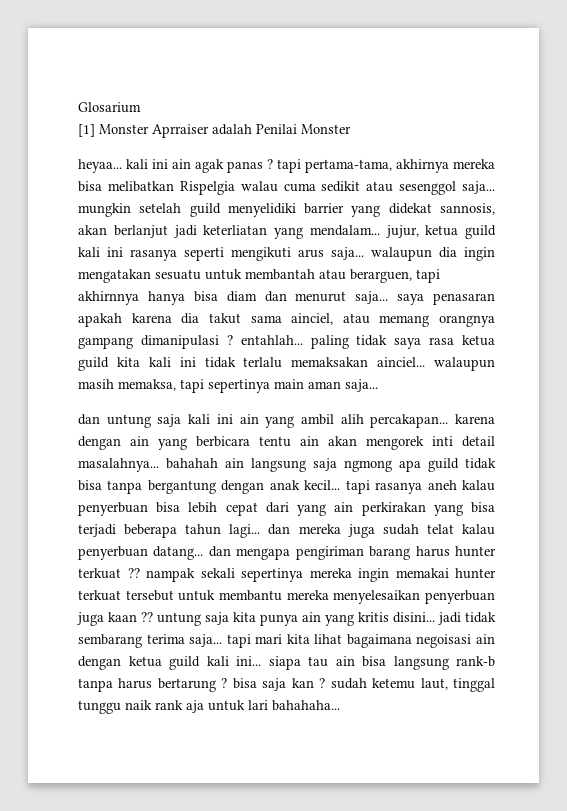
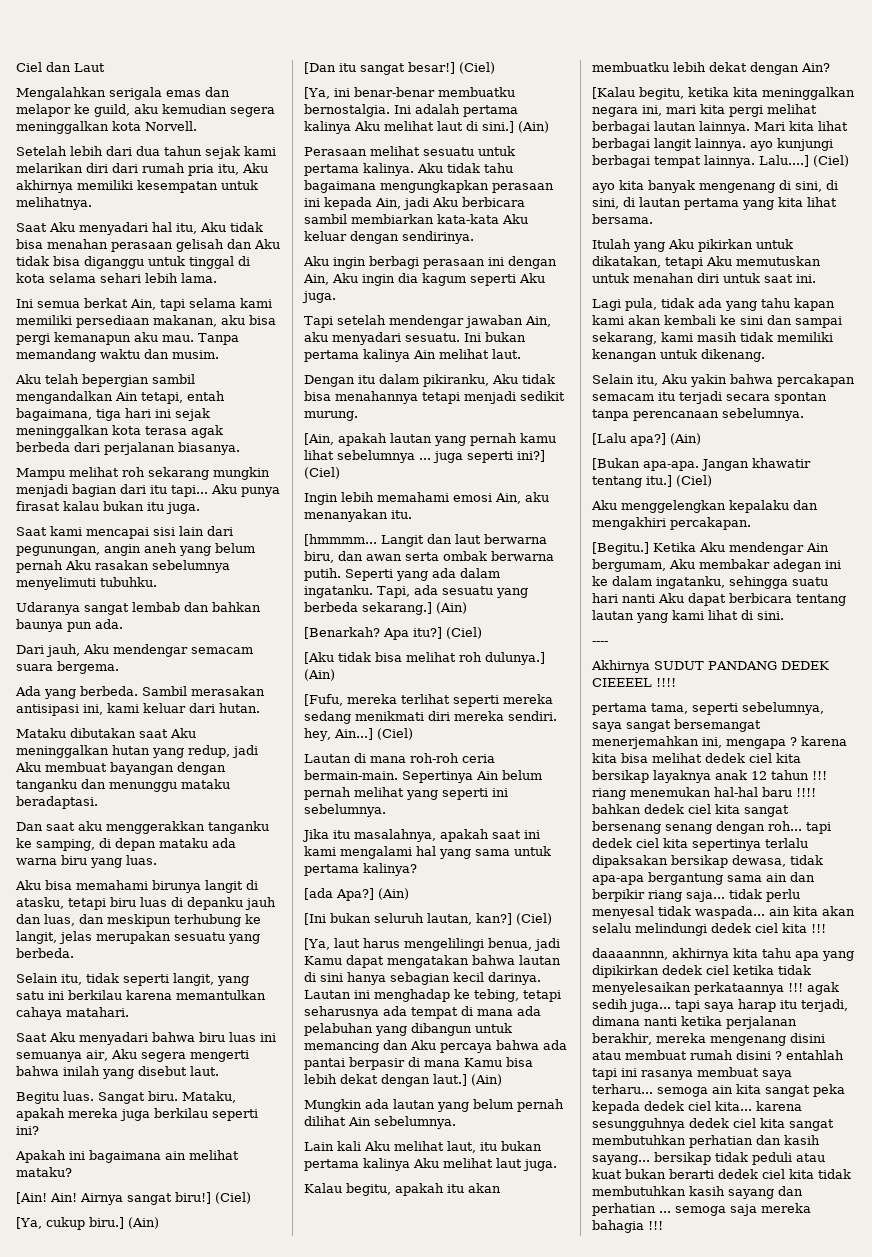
- Glosarium
- [1] Monster Aprraiser adalah Penilai Monster
- heyaa... kali ini ain agak panas ? tapi pertama-tama, akhirnya mereka bisa melibatkan Rispelgia walau cuma sedikit atau sesenggol saja... mungkin setelah guild menyelidiki barrier yang didekat sannosis, akan berlanjut jadi keterliatan yang mendalam... jujur, ketua guild kali ini rasanya seperti mengikuti arus saja... walaupun dia ingin mengatakan sesuatu untuk membantah atau berarguen, tapi akhirnnya hanya bisa diam dan menurut saja... saya penasaran apakah karena dia takut sama ainciel, atau memang orangnya gampang dimanipulasi ? entahlah... paling tidak saya rasa ketua guild kita kali ini tidak terlalu memaksakan ainciel... walaupun masih memaksa, tapi sepertinya main aman saja...
- dan untung saja kali ini ain yang ambil alih percakapan... karena dengan ain yang berbicara tentu ain akan mengorek inti detail masalahnya... bahahah ain langsung saja ngmong apa guild tidak bisa tanpa bergantung dengan anak kecil... tapi rasanya aneh kalau penyerbuan bisa lebih cepat dari yang ain perkirakan yang bisa terjadi beberapa tahun lagi... dan mereka juga sudah telat kalau penyerbuan datang... dan mengapa pengiriman barang harus hunter terkuat ?? nampak sekali sepertinya mereka ingin memakai hunter terkuat tersebut untuk membantu mereka menyelesaikan penyerbuan juga kaan ?? untung saja kita punya ain yang kritis disini... jadi tidak sembarang terima saja... tapi mari kita lihat bagaimana negoisasi ain dengan ketua guild kali ini... siapa tau ain bisa langsung rank-b tanpa harus bertarung ? bisa saja kan ? sudah ketemu laut, tinggal tunggu naik rank aja untuk lari bahahaha...
+ Ciel dan Laut
+ Mengalahkan serigala emas dan melapor ke guild, aku kemudian segera meninggalkan kota Norvell.
+ Setelah lebih dari dua tahun sejak kami melarikan diri dari rumah pria itu, Aku akhirnya memiliki kesempatan untuk melihatnya.
+ Saat Aku menyadari hal itu, Aku tidak bisa menahan perasaan gelisah dan Aku tidak bisa diganggu untuk tinggal di kota selama sehari lebih lama.
+ Ini semua berkat Ain, tapi selama kami memiliki persediaan makanan, aku bisa pergi kemanapun aku mau. Tanpa memandang waktu dan musim.
+ Aku telah bepergian sambil mengandalkan Ain tetapi, entah bagaimana, tiga hari ini sejak meninggalkan kota terasa agak berbeda dari perjalanan biasanya.
+ Mampu melihat roh sekarang mungkin menjadi bagian dari itu tapi... Aku punya firasat kalau bukan itu juga.
+ Saat kami mencapai sisi lain dari pegunungan, angin aneh yang belum pernah Aku rasakan sebelumnya menyelimuti tubuhku.
+ Udaranya sangat lembab dan bahkan baunya pun ada.
+ Dari jauh, Aku mendengar semacam suara bergema.
+ Ada yang berbeda. Sambil merasakan antisipasi ini, kami keluar dari hutan.
+ Mataku dibutakan saat Aku meninggalkan hutan yang redup, jadi Aku membuat bayangan dengan tanganku dan menunggu mataku beradaptasi.
+ Dan saat aku menggerakkan tanganku ke samping, di depan mataku ada warna biru yang luas.
+ Aku bisa memahami birunya langit di atasku, tetapi biru luas di depanku jauh dan luas, dan meskipun terhubung ke langit, jelas merupakan sesuatu yang berbeda.
+ Selain itu, tidak seperti langit, yang satu ini berkilau karena memantulkan cahaya matahari.
+ Saat Aku menyadari bahwa biru luas ini semuanya air, Aku segera mengerti bahwa inilah yang disebut laut.
+ Begitu luas. Sangat biru. Mataku, apakah mereka juga berkilau seperti ini?
+ Apakah ini bagaimana ain melihat mataku?
+ [Ain! Ain! Airnya sangat biru!] (Ciel)
+ [Ya, cukup biru.] (Ain)
+ [Dan itu sangat besar!] (Ciel)
+ [Ya, ini benar-benar membuatku bernostalgia. Ini adalah pertama kalinya Aku melihat laut di sini.] (Ain)
+ Perasaan melihat sesuatu untuk pertama kalinya. Aku tidak tahu bagaimana mengungkapkan perasaan ini kepada Ain, jadi Aku berbicara sambil membiarkan kata-kata Aku keluar dengan sendirinya.
+ Aku ingin berbagi perasaan ini dengan Ain, Aku ingin dia kagum seperti Aku juga.
+ Tapi setelah mendengar jawaban Ain, aku menyadari sesuatu. Ini bukan pertama kalinya Ain melihat laut.
+ Dengan itu dalam pikiranku, Aku tidak bisa menahannya tetapi menjadi sedikit murung.
+ [Ain, apakah lautan yang pernah kamu lihat sebelumnya ... juga seperti ini?] (Ciel)
+ Ingin lebih memahami emosi Ain, aku menanyakan itu.
+ [hmmmm... Langit dan laut berwarna biru, dan awan serta ombak berwarna putih. Seperti yang ada dalam ingatanku. Tapi, ada sesuatu yang berbeda sekarang.] (Ain)
+ [Benarkah? Apa itu?] (Ciel)
+ [Aku tidak bisa melihat roh dulunya.] (Ain)
+ [Fufu, mereka terlihat seperti mereka sedang menikmati diri mereka sendiri. hey, Ain...] (Ciel)
+ Lautan di mana roh-roh ceria bermain-main. Sepertinya Ain belum pernah melihat yang seperti ini sebelumnya.
+ Jika itu masalahnya, apakah saat ini kami mengalami hal yang sama untuk pertama kalinya?
+ [ada Apa?] (Ain)
+ [Ini bukan seluruh lautan, kan?] (Ciel)
+ [Ya, laut harus mengelilingi benua, jadi Kamu dapat mengatakan bahwa lautan di sini hanya sebagian kecil darinya. Lautan ini menghadap ke tebing, tetapi seharusnya ada tempat di mana ada pelabuhan yang dibangun untuk memancing dan Aku percaya bahwa ada pantai berpasir di mana Kamu bisa lebih dekat dengan laut.] (Ain)
+ Mungkin ada lautan yang belum pernah dilihat Ain sebelumnya.
+ Lain kali Aku melihat laut, itu bukan pertama kalinya Aku melihat laut juga.
+ Kalau begitu, apakah itu akan membuatku lebih dekat dengan Ain?
+ [Kalau begitu, ketika kita meninggalkan negara ini, mari kita pergi melihat berbagai lautan lainnya. Mari kita lihat berbagai langit lainnya. ayo kunjungi berbagai tempat lainnya. Lalu....] (Ciel)
+ ayo kita banyak mengenang di sini, di sini, di lautan pertama yang kita lihat bersama.
+ Itulah yang Aku pikirkan untuk dikatakan, tetapi Aku memutuskan untuk menahan diri untuk saat ini.
+ Lagi pula, tidak ada yang tahu kapan kami akan kembali ke sini dan sampai sekarang, kami masih tidak memiliki kenangan untuk dikenang.
+ Selain itu, Aku yakin bahwa percakapan semacam itu terjadi secara spontan tanpa perencanaan sebelumnya.
+ [Lalu apa?] (Ain)
+ [Bukan apa-apa. Jangan khawatir tentang itu.] (Ciel)
+ Aku menggelengkan kepalaku dan mengakhiri percakapan.
+ [Begitu.] Ketika Aku mendengar Ain bergumam, Aku membakar adegan ini ke dalam ingatanku, sehingga suatu hari nanti Aku dapat berbicara tentang lautan yang kami lihat di sini.
+ ----
+ Akhirnya SUDUT PANDANG DEDEK CIEEEEL !!!!
+ pertama tama, seperti sebelumnya, saya sangat bersemangat menerjemahkan ini, mengapa ? karena kita bisa melihat dedek ciel kita bersikap layaknya anak 12 tahun !!! riang menemukan hal-hal baru !!!! bahkan dedek ciel kita sangat bersenang senang dengan roh... tapi dedek ciel kita sepertinya terlalu dipaksakan bersikap dewasa, tidak apa-apa bergantung sama ain dan berpikir riang saja... tidak perlu menyesal tidak waspada... ain kita akan selalu melindungi dedek ciel kita !!!
+ daaaannnn, akhirnya kita tahu apa yang dipikirkan dedek ciel ketika tidak menyelesaikan perkataannya !!! agak sedih juga... tapi saya harap itu terjadi, dimana nanti ketika perjalanan berakhir, mereka mengenang disini atau membuat rumah disini ? entahlah tapi ini rasanya membuat saya terharu... semoga ain kita sangat peka kepada dedek ciel kita... karena sesungguhnya dedek ciel kita sangat membutuhkan perhatian dan kasih sayang... bersikap tidak peduli atau kuat bukan berarti dedek ciel kita tidak membutuhkan kasih sayang dan perhatian ... semoga saja mereka bahagia !!!

